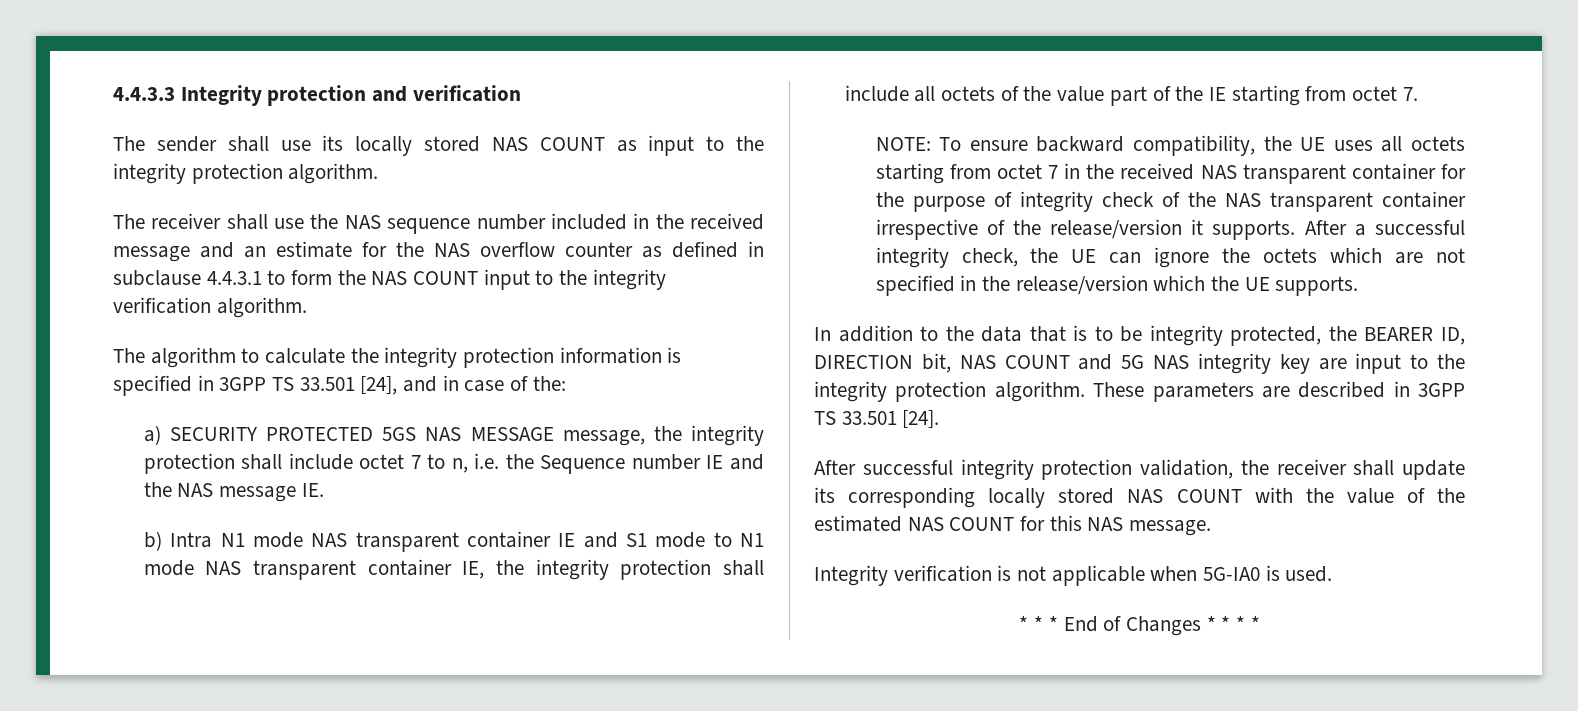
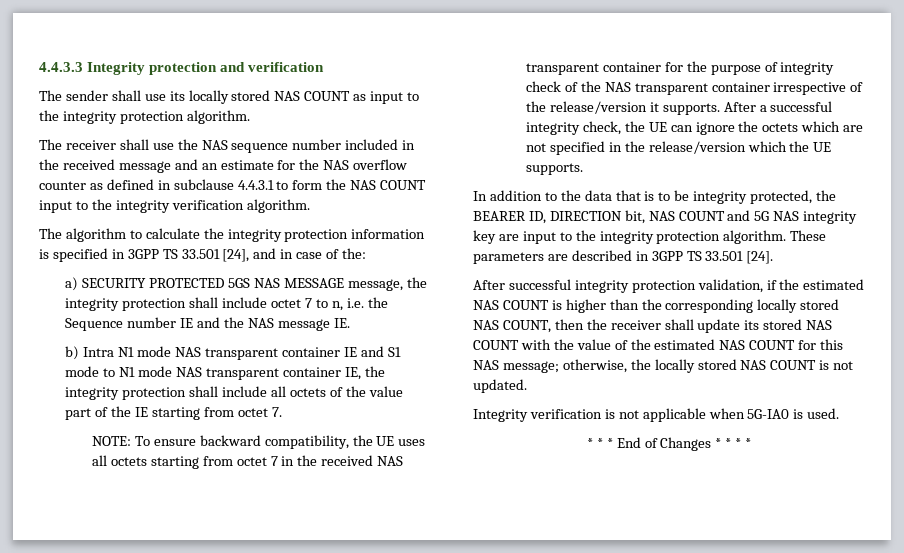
- After successful integrity protection validation, the receiver shall update its corresponding locally stored NAS COUNT with the value of the estimated NAS COUNT for this NAS message.
+ After successful integrity protection validation, if the estimated NAS COUNT is higher than the corresponding locally stored NAS COUNT, then the receiver shall update its stored NAS COUNT with the value of the estimated NAS COUNT for this NAS message; otherwise, the locally stored NAS COUNT is not updated.

